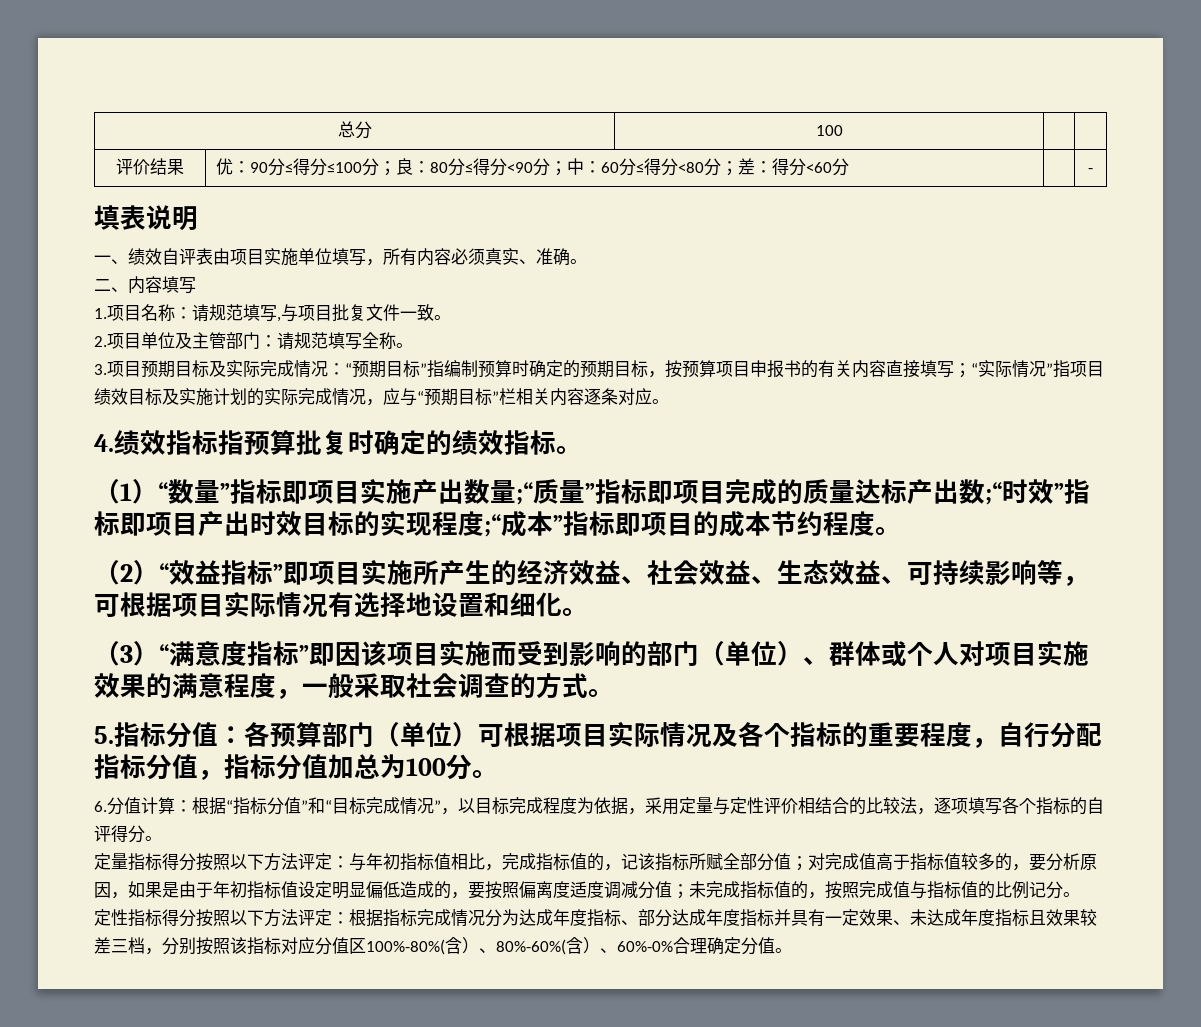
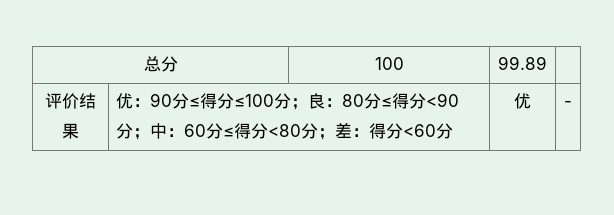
- 总分 | 100 | |
+ 总分 | 100 | 99.89 |
- 评价结果 | 优：90分≤得分≤100分；良：80分≤得分<90分；中：60分≤得分<80分；差：得分<60分 | | -
+ 评价结果 | 优：90分≤得分≤100分；良：80分≤得分<90分；中：60分≤得分<80分；差：得分<60分 | 优 | -
- 填表说明
- 一、绩效自评表由项目实施单位填写，所有内容必须真实、准确。
- 二、内容填写
- 1.项目名称：请规范填写,与项目批复文件一致。
- 2.项目单位及主管部门：请规范填写全称。
- 3.项目预期目标及实际完成情况：“预期目标”指编制预算时确定的预期目标，按预算项目申报书的有关内容直接填写；“实际情况”指项目绩效目标及实施计划的实际完成情况，应与“预期目标”栏相关内容逐条对应。
- 4.绩效指标指预算批复时确定的绩效指标。
- （1）“数量”指标即项目实施产出数量;“质量”指标即项目完成的质量达标产出数;“时效”指标即项目产出时效目标的实现程度;“成本”指标即项目的成本节约程度。
- （2）“效益指标”即项目实施所产生的经济效益、社会效益、生态效益、可持续影响等，可根据项目实际情况有选择地设置和细化。
- （3）“满意度指标”即因该项目实施而受到影响的部门（单位）、群体或个人对项目实施效果的满意程度，一般采取社会调查的方式。
- 5.指标分值：各预算部门（单位）可根据项目实际情况及各个指标的重要程度，自行分配指标分值，指标分值加总为100分。
- 6.分值计算：根据“指标分值”和“目标完成情况”，以目标完成程度为依据，采用定量与定性评价相结合的比较法，逐项填写各个指标的自评得分。
- 定量指标得分按照以下方法评定：与年初指标值相比，完成指标值的，记该指标所赋全部分值；对完成值高于指标值较多的，要分析原因，如果是由于年初指标值设定明显偏低造成的，要按照偏离度适度调减分值；未完成指标值的，按照完成值与指标值的比例记分。
- 定性指标得分按照以下方法评定：根据指标完成情况分为达成年度指标、部分达成年度指标并具有一定效果、未达成年度指标且效果较差三档，分别按照该指标对应分值区100%-80%(含）、80%-60%(含）、60%-0%合理确定分值。

